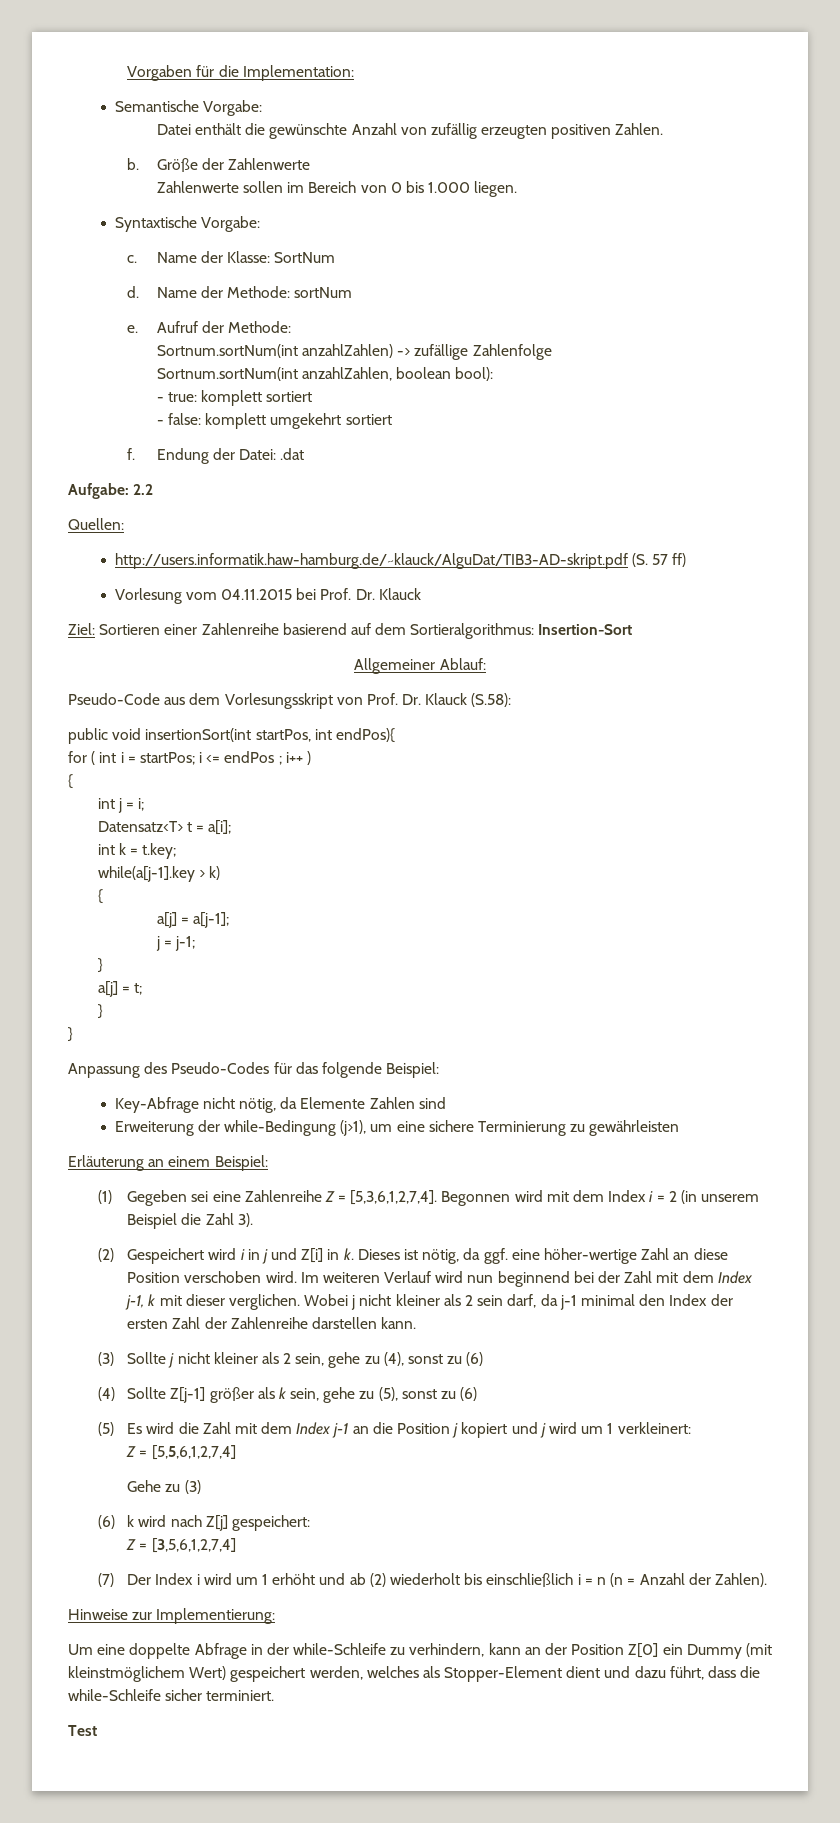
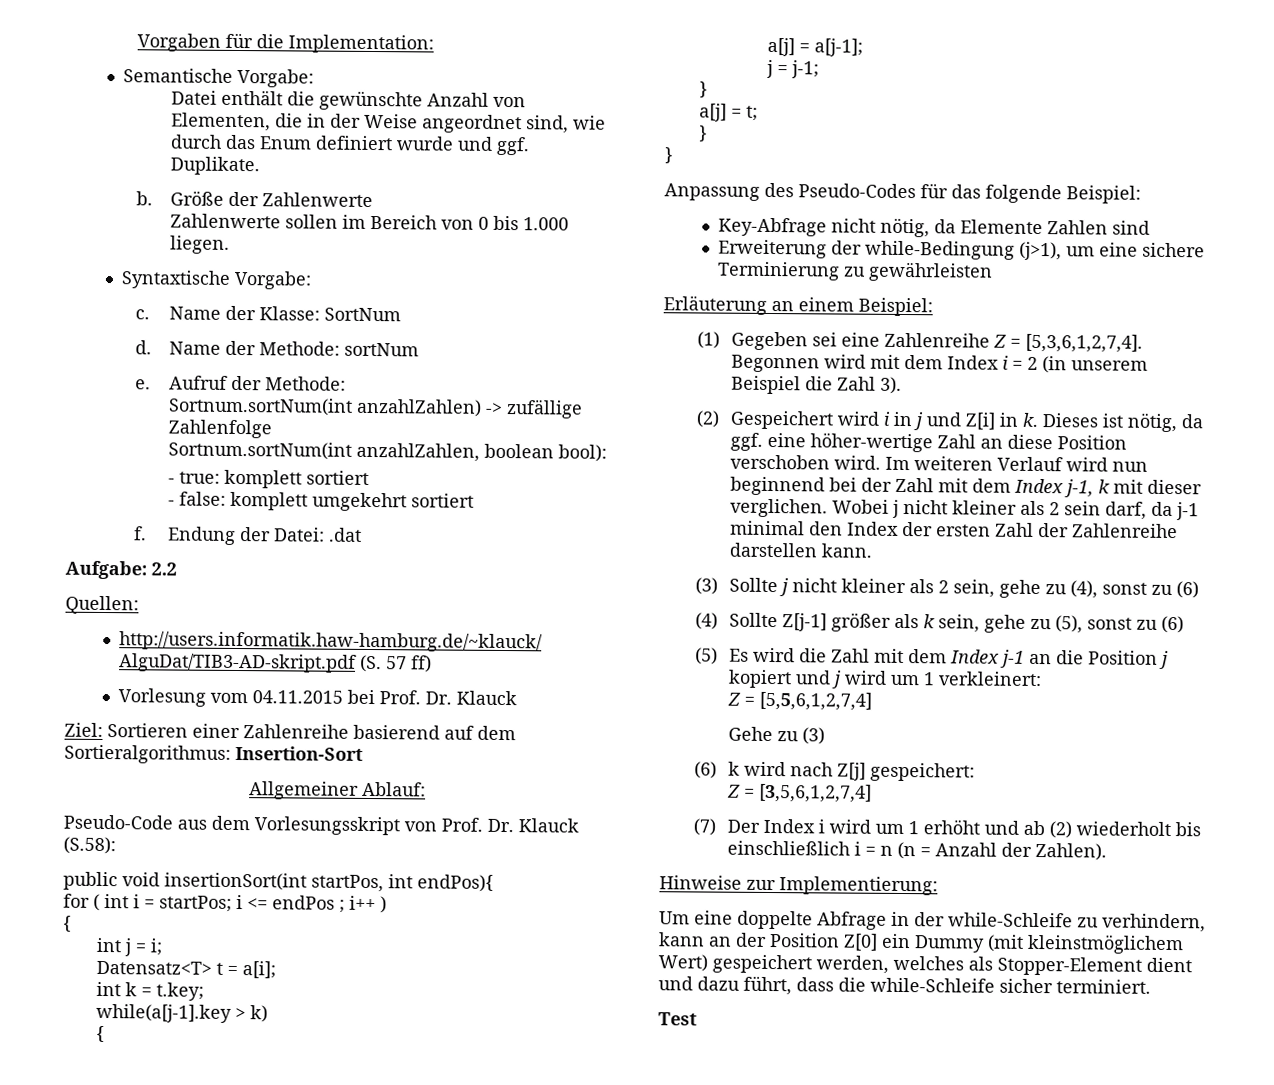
- Datei enthält die gewünschte Anzahl von zufällig erzeugten positiven Zahlen.
+ Datei enthält die gewünschte Anzahl von Elementen, die in der Weise angeordnet sind, wie durch das Enum definiert wurde und ggf. Duplikate.

